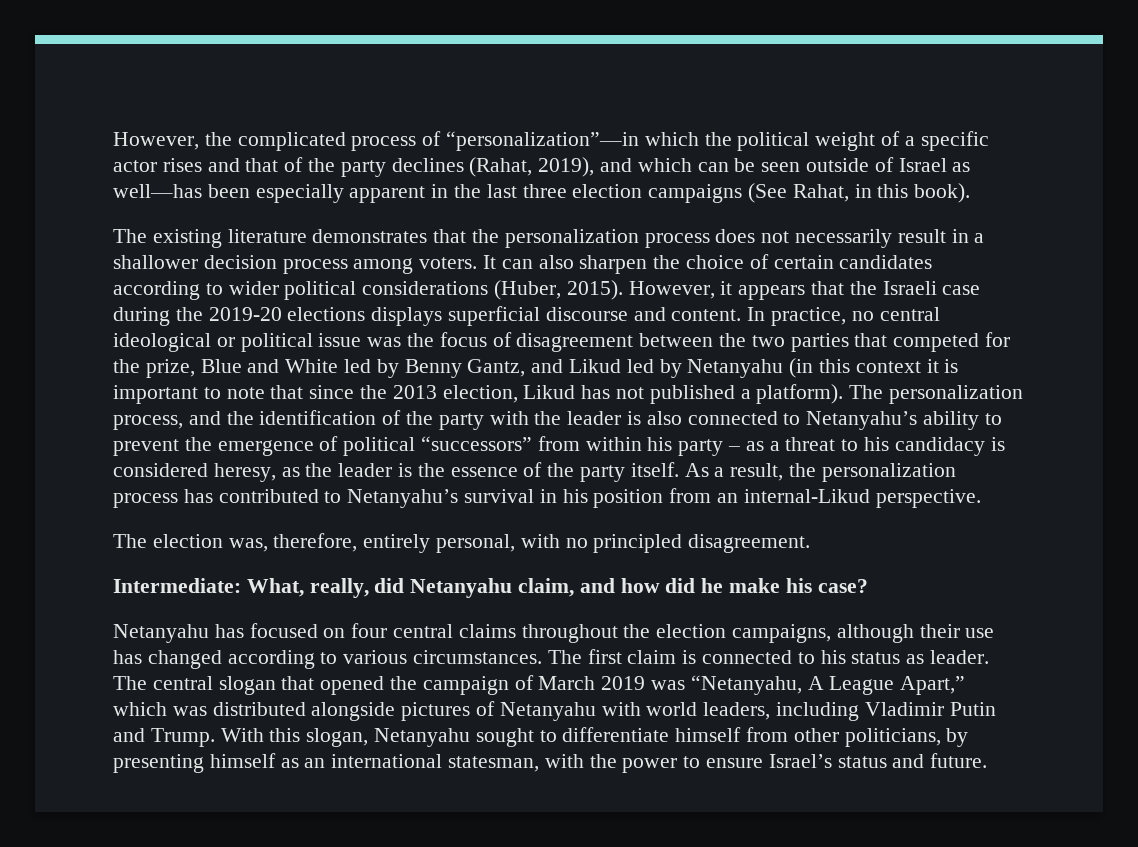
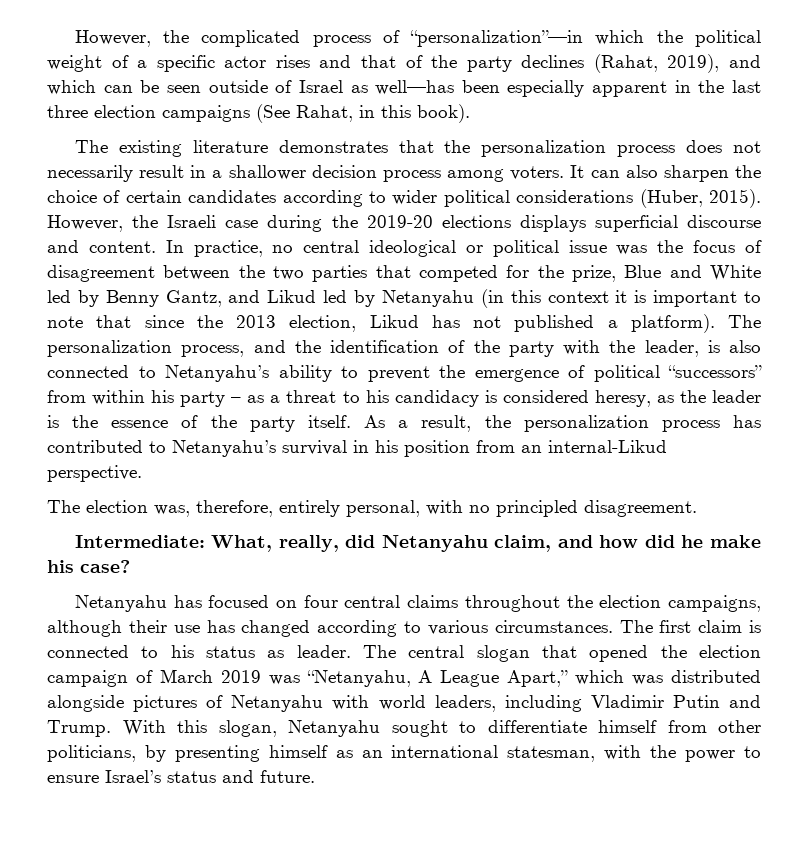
- However, it appears that the Israeli case during the 2019-20 elections displays superficial discourse and content.
+ However, the Israeli case during the 2019-20 elections displays superficial discourse and content.
- The personalization process, and the identification of the party with the leader is also connected to Netanyahu’s ability to prevent the emergence of political “successors” from within his party – as a threat to his candidacy is considered heresy, as the leader is the essence of the party itself.
+ The personalization process, and the identification of the party with the leader, is also connected to Netanyahu’s ability to prevent the emergence of political “successors” from within his party – as a threat to his candidacy is considered heresy, as the leader is the essence of the party itself.
- The central slogan that opened the campaign of March 2019 was “Netanyahu, A League Apart,” which was distributed alongside pictures of Netanyahu with world leaders, including Vladimir Putin and Trump.
+ The central slogan that opened the election campaign of March 2019 was “Netanyahu, A League Apart,” which was distributed alongside pictures of Netanyahu with world leaders, including Vladimir Putin and Trump.

